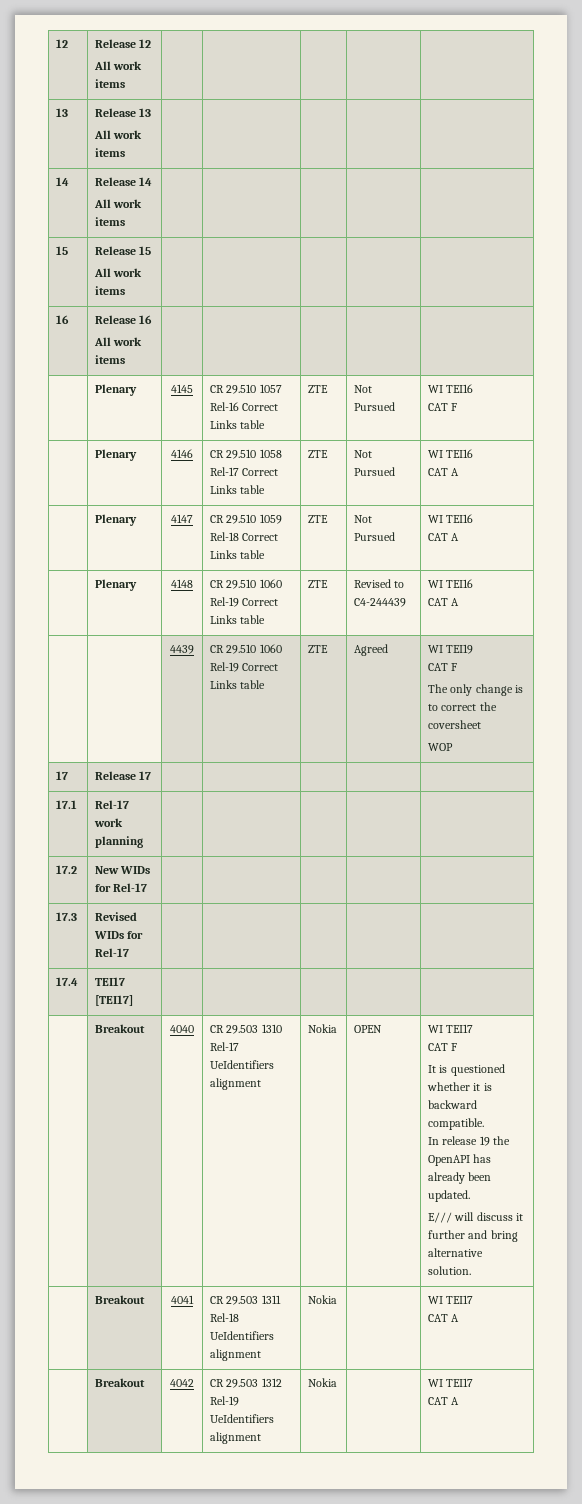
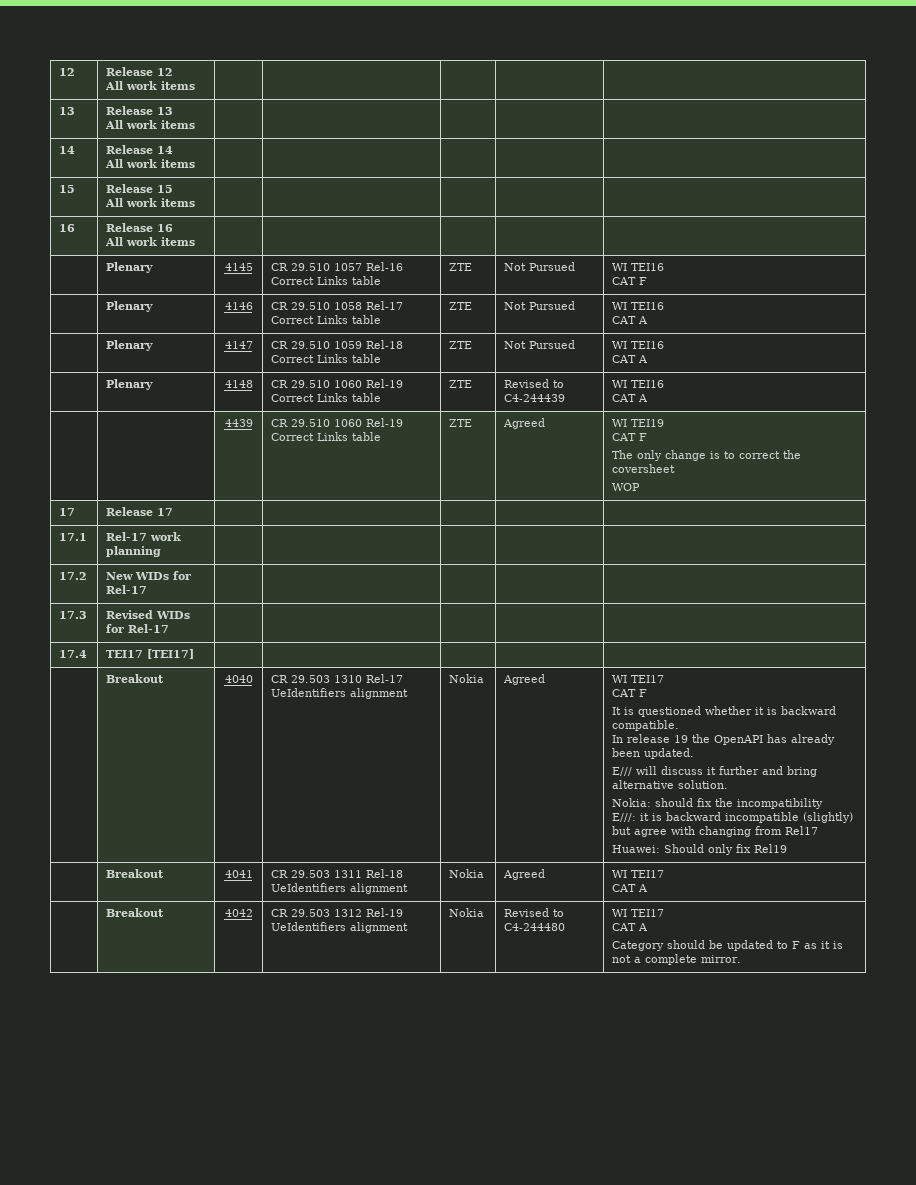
- CR 29.503 1310 Rel-17 UeIdentifiers alignment | Nokia | OPEN
+ CR 29.503 1310 Rel-17 UeIdentifiers alignment | Nokia | Agreed
+ Nokia: should fix the incompatibility
+ E///: it is backward incompatible (slightly) but agree with changing from Rel17
+ Huawei: Should only fix Rel19
- | Breakout | 4041 | CR 29.503 1311 Rel-18 UeIdentifiers alignment | Nokia | | WI TEI17
+ | Breakout | 4041 | CR 29.503 1311 Rel-18 UeIdentifiers alignment | Nokia | Agreed | WI TEI17
- | Breakout | 4042 | CR 29.503 1312 Rel-19 UeIdentifiers alignment | Nokia | | WI TEI17
+ | Breakout | 4042 | CR 29.503 1312 Rel-19 UeIdentifiers alignment | Nokia | Revised to C4-244480 | WI TEI17
  CAT A
+ Category should be updated to F as it is not a complete mirror.

